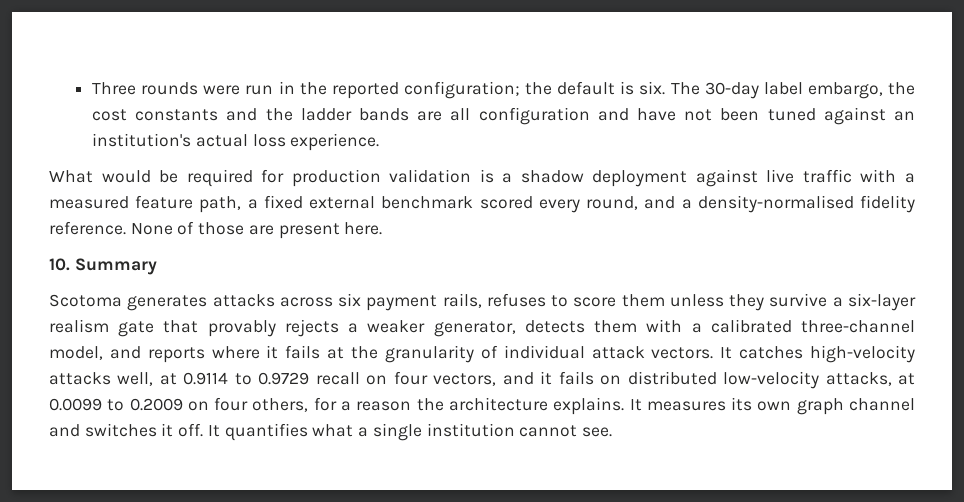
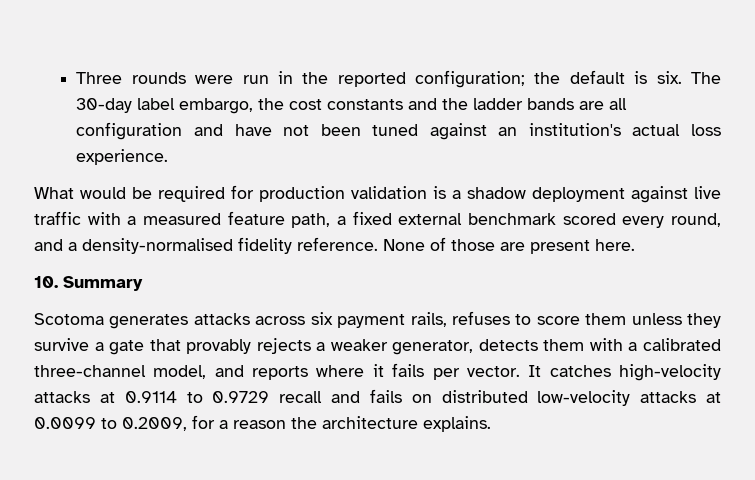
- Scotoma generates attacks across six payment rails, refuses to score them unless they survive a six-layer realism gate that provably rejects a weaker generator, detects them with a calibrated three-channel model, and reports where it fails at the granularity of individual attack vectors.
+ Scotoma generates attacks across six payment rails, refuses to score them unless they survive a gate that provably rejects a weaker generator, detects them with a calibrated three-channel model, and reports where it fails per vector.
- It catches high-velocity attacks well, at 0.9114 to 0.9729 recall on four vectors, and it fails on distributed low-velocity attacks, at 0.0099 to 0.2009 on four others, for a reason the architecture explains. It measures its own graph channel and switches it off. It quantifies what a single institution cannot see.
+ It catches high-velocity attacks at 0.9114 to 0.9729 recall and fails on distributed low-velocity attacks at 0.0099 to 0.2009, for a reason the architecture explains.

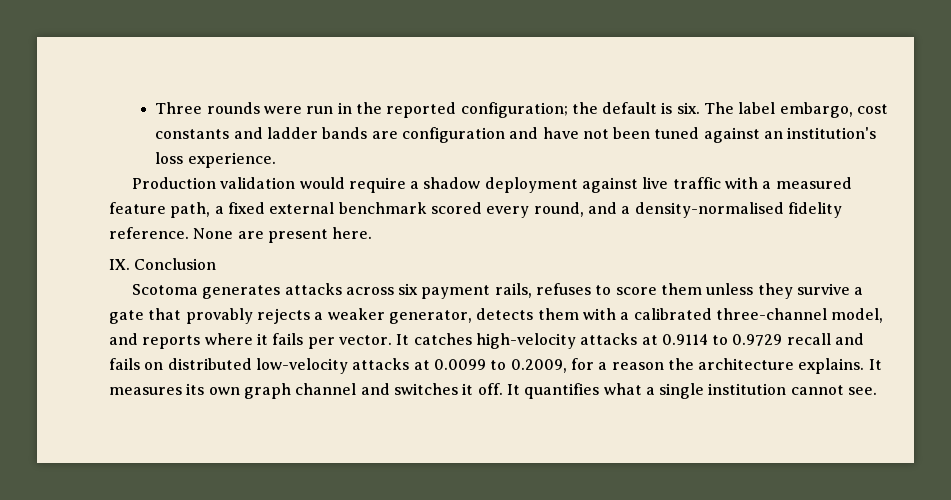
- The 30-day label embargo, the cost constants and the ladder bands are all configuration and have not been tuned against an institution's actual loss experience.
+ The label embargo, cost constants and ladder bands are configuration and have not been tuned against an institution's loss experience.
- What would be required for production validation is a shadow deployment against live traffic with a measured feature path, a fixed external benchmark scored every round, and a density-normalised fidelity reference.
+ Production validation would require a shadow deployment against live traffic with a measured feature path, a fixed external benchmark scored every round, and a density-normalised fidelity reference.
- None of those are present here.
+ None are present here.
- 10. Summary
+ IX. Conclusion
+ It measures its own graph channel and switches it off. It quantifies what a single institution cannot see.

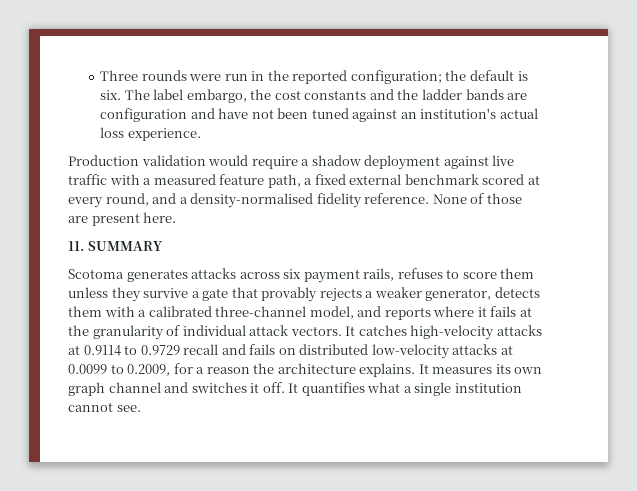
- The label embargo, cost constants and ladder bands are configuration and have not been tuned against an institution's loss experience.
+ The label embargo, the cost constants and the ladder bands are configuration and have not been tuned against an institution's actual loss experience.
- Production validation would require a shadow deployment against live traffic with a measured feature path, a fixed external benchmark scored every round, and a density-normalised fidelity reference.
+ Production validation would require a shadow deployment against live traffic with a measured feature path, a fixed external benchmark scored at every round, and a density-normalised fidelity reference.
- None are present here.
+ None of those are present here.
- IX. Conclusion
+ 11. SUMMARY
- Scotoma generates attacks across six payment rails, refuses to score them unless they survive a gate that provably rejects a weaker generator, detects them with a calibrated three-channel model, and reports where it fails per vector.
+ Scotoma generates attacks across six payment rails, refuses to score them unless they survive a gate that provably rejects a weaker generator, detects them with a calibrated three-channel model, and reports where it fails at the granularity of individual attack vectors.

